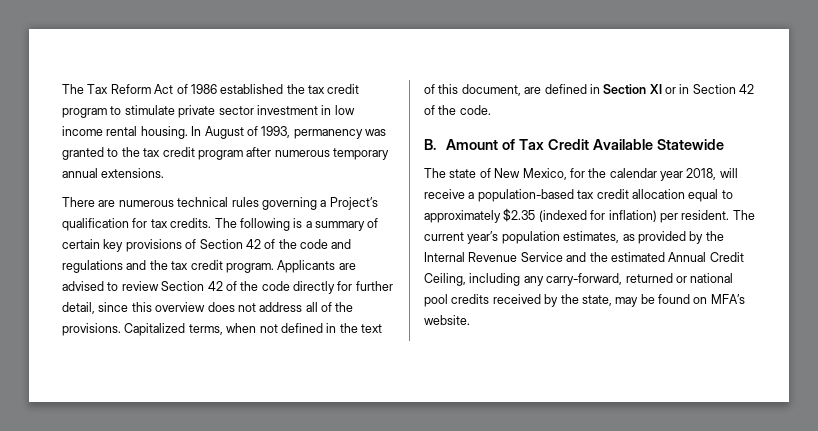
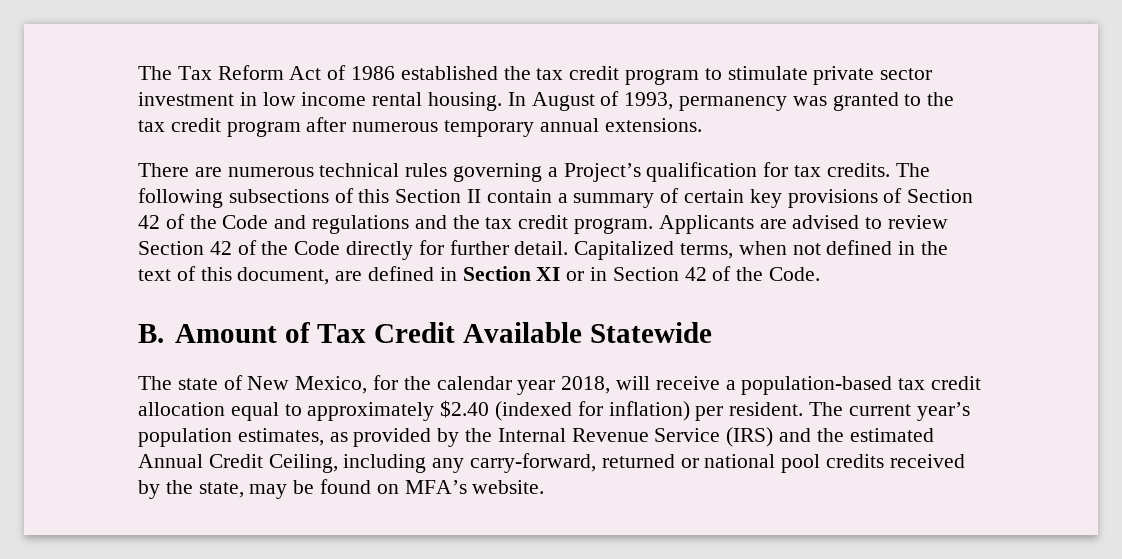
- The following is a summary of certain key provisions of Section 42 of the code and regulations and the tax credit program.
+ The following subsections of this Section II contain a summary of certain key provisions of Section 42 of the Code and regulations and the tax credit program.
- Applicants are advised to review Section 42 of the code directly for further detail, since this overview does not address all of the provisions.
+ Applicants are advised to review Section 42 of the Code directly for further detail.
- Capitalized terms, when not defined in the text of this document, are defined in Section XI or in Section 42 of the code.
+ Capitalized terms, when not defined in the text of this document, are defined in Section XI or in Section 42 of the Code.
- The state of New Mexico, for the calendar year 2018, will receive a population-based tax credit allocation equal to approximately $2.35 (indexed for inflation) per resident.
+ The state of New Mexico, for the calendar year 2018, will receive a population-based tax credit allocation equal to approximately $2.40 (indexed for inflation) per resident.
- The current year’s population estimates, as provided by the Internal Revenue Service and the estimated Annual Credit Ceiling, including any carry-forward, returned or national pool credits received by the state, may be found on MFA’s website.
+ The current year’s population estimates, as provided by the Internal Revenue Service (IRS) and the estimated Annual Credit Ceiling, including any carry-forward, returned or national pool credits received by the state, may be found on MFA’s website.

